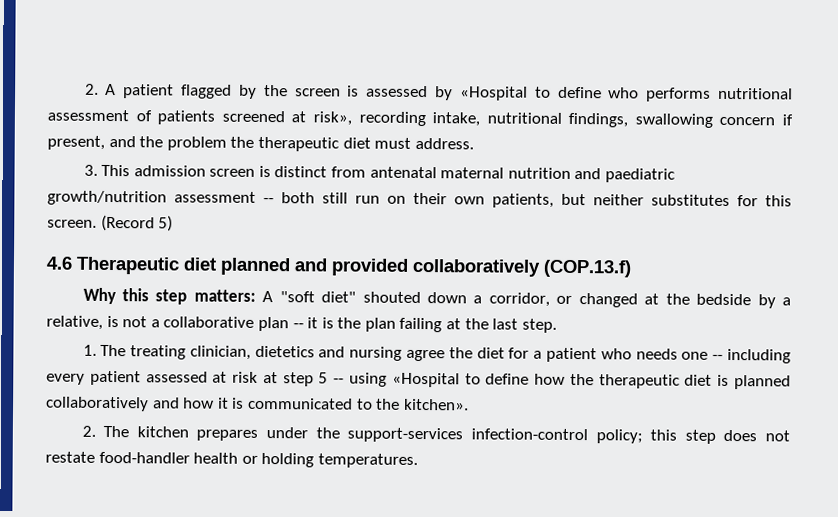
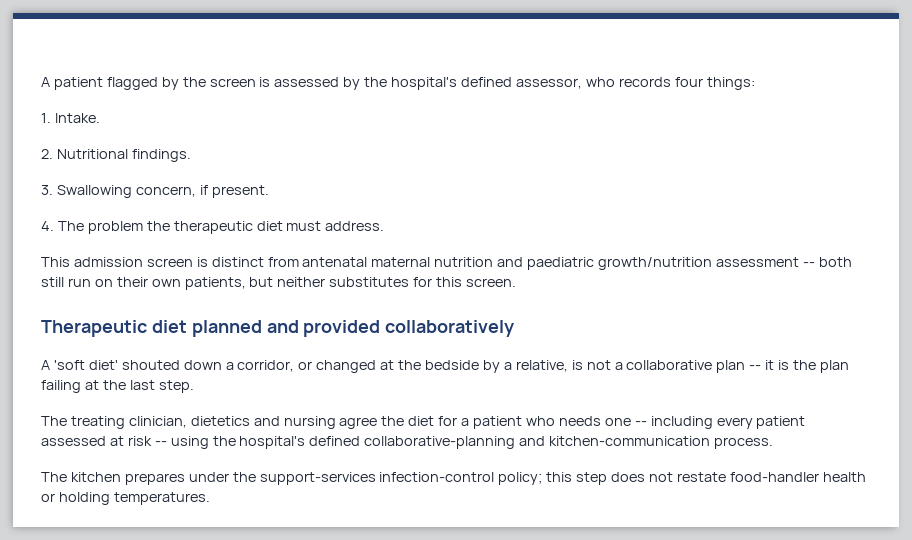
- 2. A patient flagged by the screen is assessed by «Hospital to define who performs nutritional assessment of patients screened at risk», recording intake, nutritional findings, swallowing concern if present, and the problem the therapeutic diet must address.
+ A patient flagged by the screen is assessed by the hospital's defined assessor, who records four things:
+ 1. Intake.
+ 2. Nutritional findings.
+ 3. Swallowing concern, if present.
+ 4. The problem the therapeutic diet must address.
- 3. This admission screen is distinct from antenatal maternal nutrition and paediatric growth/nutrition assessment -- both still run on their own patients, but neither substitutes for this screen. (Record 5)
- 4.6 Therapeutic diet planned and provided collaboratively (COP.13.f)
- Why this step matters: A "soft diet" shouted down a corridor, or changed at the bedside by a relative, is not a collaborative plan -- it is the plan failing at the last step.
+ This admission screen is distinct from antenatal maternal nutrition and paediatric growth/nutrition assessment -- both still run on their own patients, but neither substitutes for this screen.
+ Therapeutic diet planned and provided collaboratively
+ A 'soft diet' shouted down a corridor, or changed at the bedside by a relative, is not a collaborative plan -- it is the plan failing at the last step.
- 1. The treating clinician, dietetics and nursing agree the diet for a patient who needs one -- including every patient assessed at risk at step 5 -- using «Hospital to define how the therapeutic diet is planned collaboratively and how it is communicated to the kitchen».
- 2. The kitchen prepares under the support-services infection-control policy; this step does not restate food-handler health or holding temperatures.
+ The treating clinician, dietetics and nursing agree the diet for a patient who needs one -- including every patient assessed at risk -- using the hospital's defined collaborative-planning and kitchen-communication process.
+ The kitchen prepares under the support-services infection-control policy; this step does not restate food-handler health or holding temperatures.

